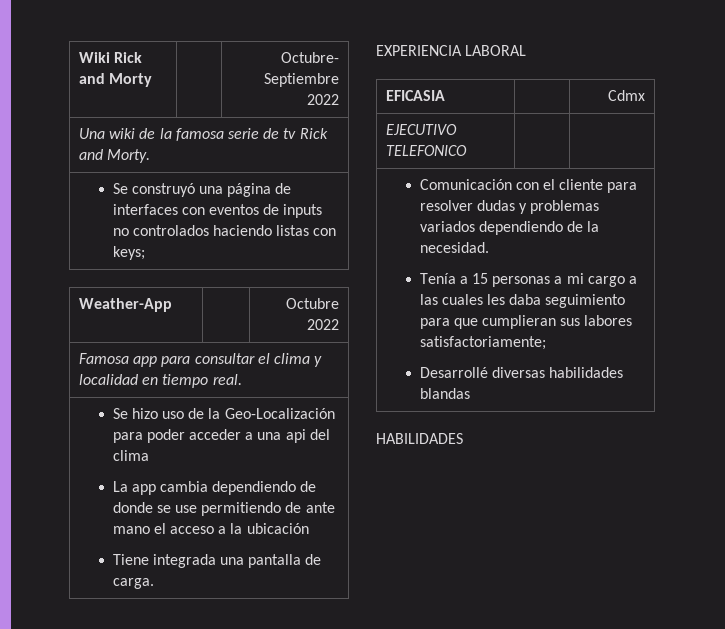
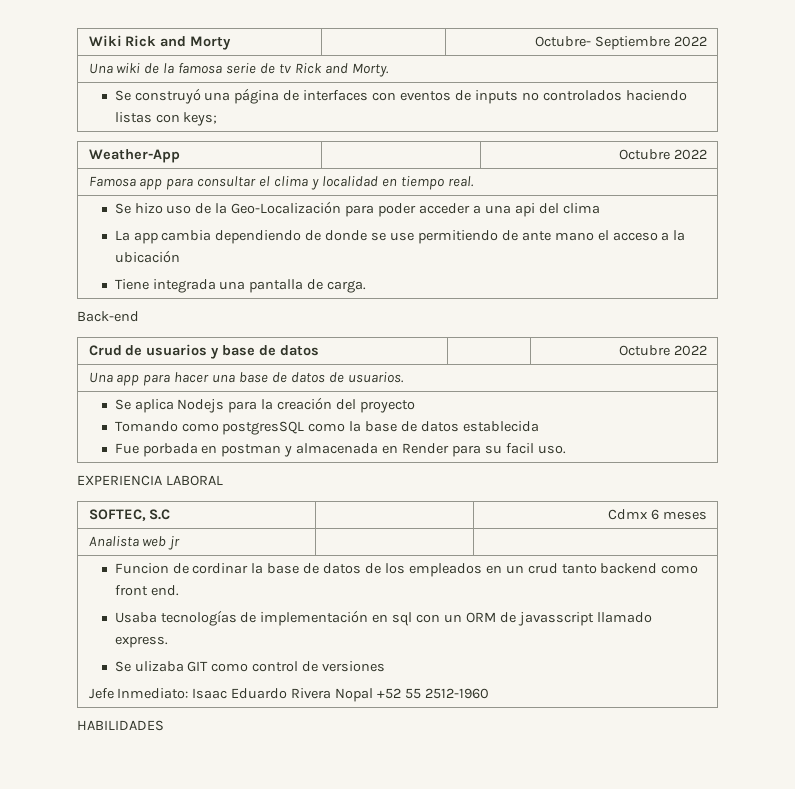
+ Back-end
+ Crud de usuarios y base de datos | | Octubre 2022
+ Una app para hacer una base de datos de usuarios.
+ Se aplica Nodejs para la creación del proyecto
+ Tomando como postgresSQL como la base de datos establecida
+ Fue porbada en postman y almacenada en Render para su facil uso.
- EFICASIA | | Cdmx
- EJECUTIVO TELEFONICO | |
- Comunicación con el cliente para resolver dudas y problemas variados dependiendo de la necesidad.
- Tenía a 15 personas a mi cargo a las cuales les daba seguimiento para que cumplieran sus labores satisfactoriamente;
- Desarrollé diversas habilidades blandas
+ SOFTEC, S.C | | Cdmx 6 meses
+ Analista web jr | |
+ Funcion de cordinar la base de datos de los empleados en un crud tanto backend como front end.
+ Usaba tecnologías de implementación en sql con un ORM de javasscript llamado express.
+ Se ulizaba GIT como control de versiones
+ Jefe Inmediato: Isaac Eduardo Rivera Nopal +52 55 2512-1960

